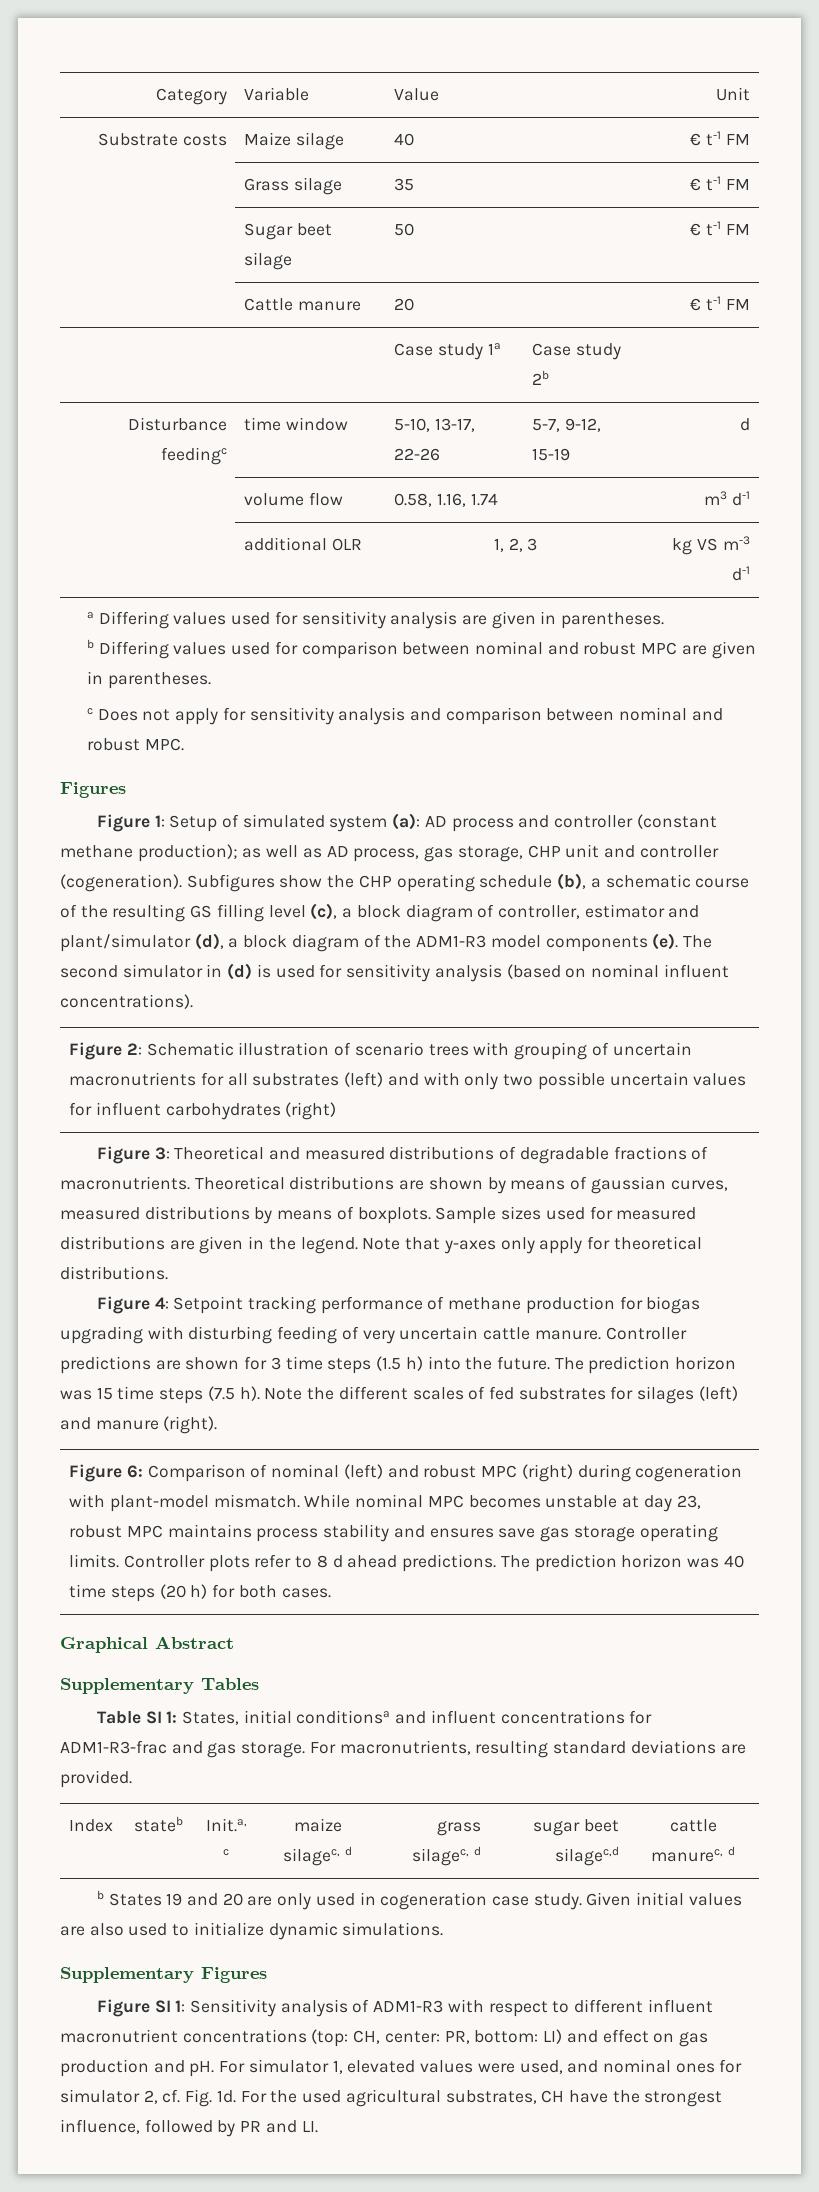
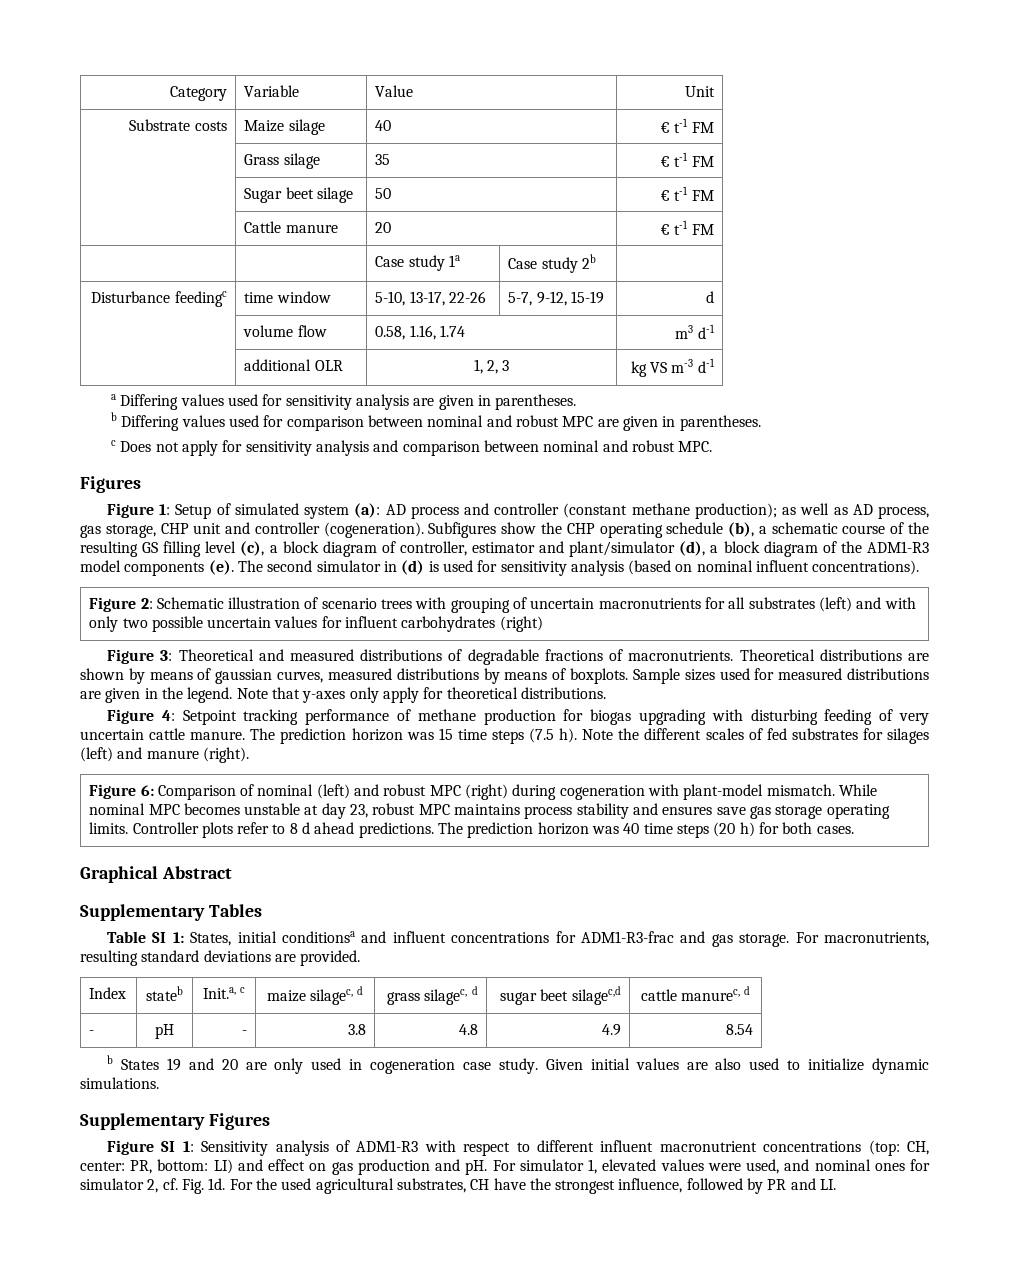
- Controller predictions are shown for 3 time steps (1.5 h) into the future.
+ - | pH | - | 3.8 | 4.8 | 4.9 | 8.54

